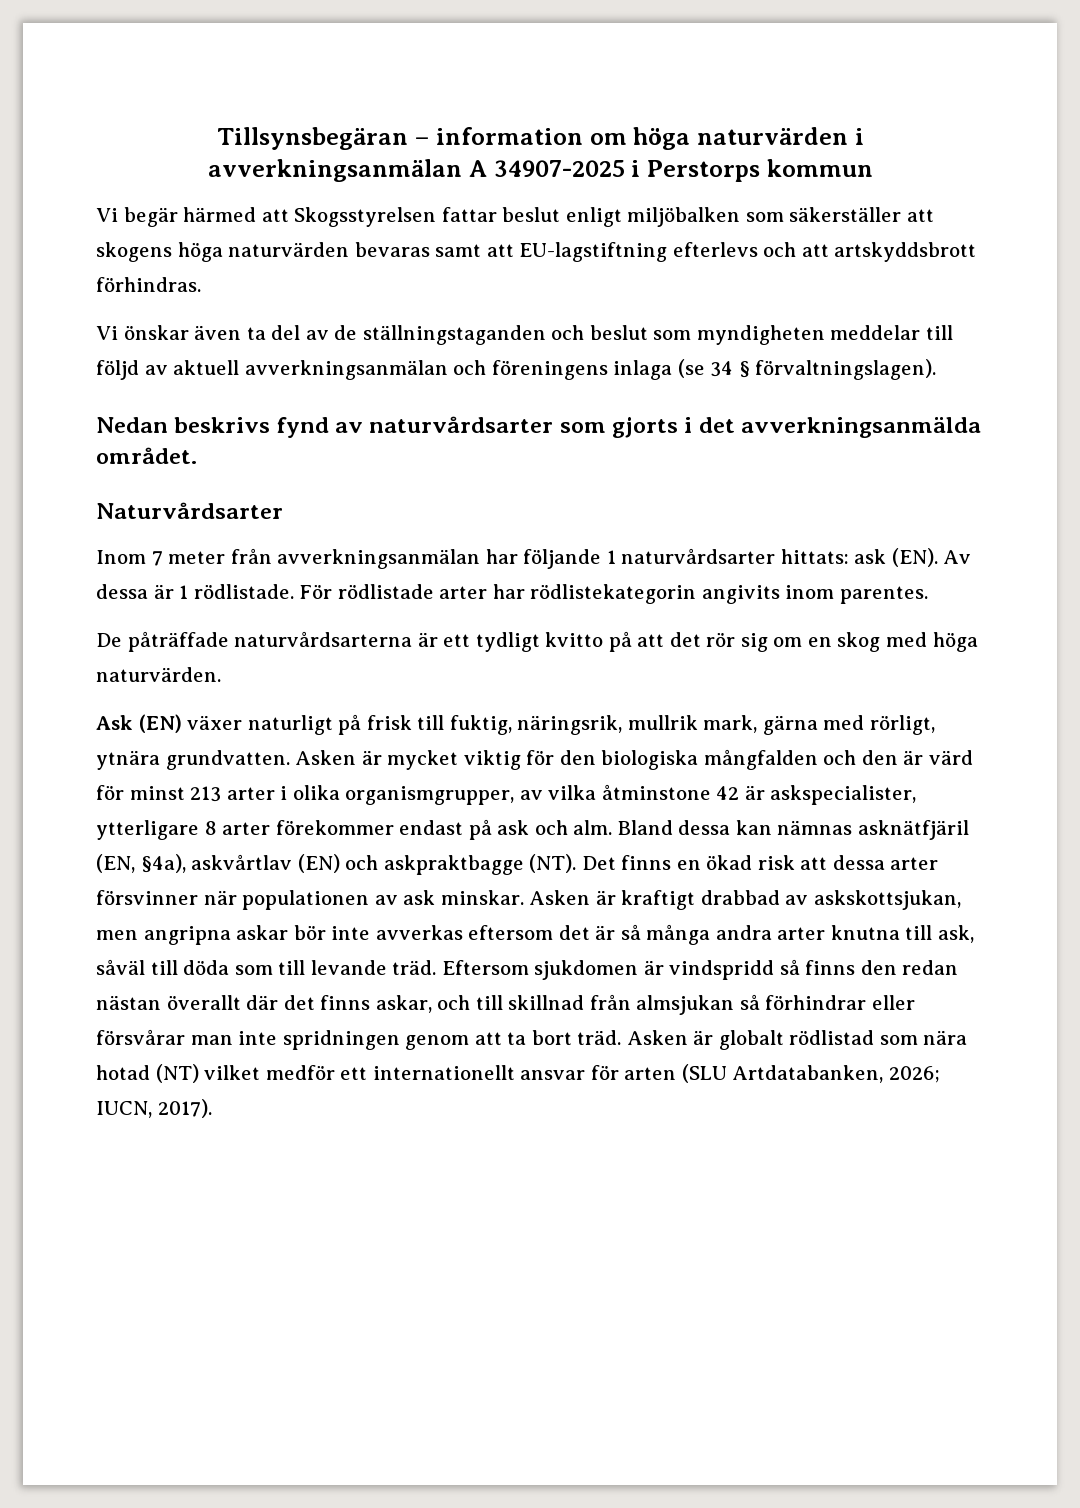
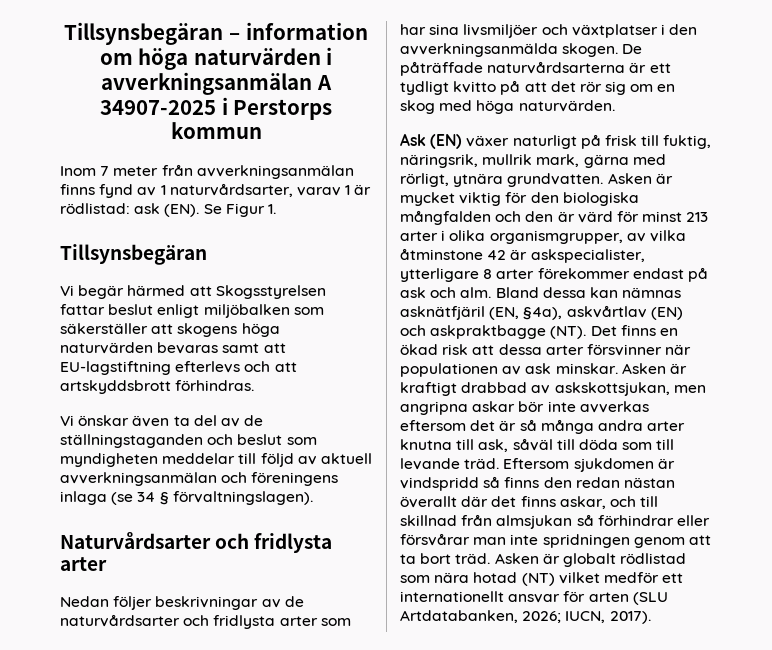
+ Inom 7 meter från avverkningsanmälan finns fynd av 1 naturvårdsarter, varav 1 är rödlistad: ask (EN). Se Figur 1.
+ Tillsynsbegäran
- Nedan beskrivs fynd av naturvårdsarter som gjorts i det avverkningsanmälda området.
- Naturvårdsarter
- Inom 7 meter från avverkningsanmälan har följande 1 naturvårdsarter hittats: ask (EN). Av dessa är 1 rödlistade. För rödlistade arter har rödlistekategorin angivits inom parentes.
- De påträffade naturvårdsarterna är ett tydligt kvitto på att det rör sig om en skog med höga naturvärden.
+ Naturvårdsarter och fridlysta arter
+ Nedan följer beskrivningar av de naturvårdsarter och fridlysta arter som har sina livsmiljöer och växtplatser i den avverkningsanmälda skogen. De påträffade naturvårdsarterna är ett tydligt kvitto på att det rör sig om en skog med höga naturvärden.

